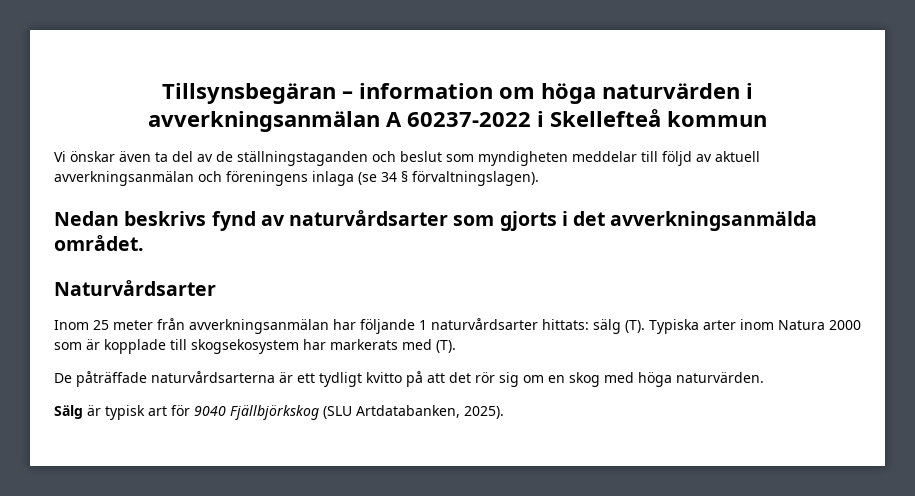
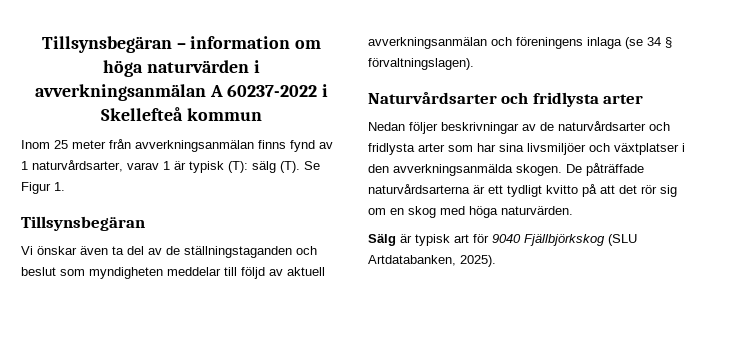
+ Inom 25 meter från avverkningsanmälan finns fynd av 1 naturvårdsarter, varav 1 är typisk (T): sälg (T). Se Figur 1.
+ Tillsynsbegäran
- Nedan beskrivs fynd av naturvårdsarter som gjorts i det avverkningsanmälda området.
- Naturvårdsarter
- Inom 25 meter från avverkningsanmälan har följande 1 naturvårdsarter hittats: sälg (T). Typiska arter inom Natura 2000 som är kopplade till skogsekosystem har markerats med (T).
- De påträffade naturvårdsarterna är ett tydligt kvitto på att det rör sig om en skog med höga naturvärden.
+ Naturvårdsarter och fridlysta arter
+ Nedan följer beskrivningar av de naturvårdsarter och fridlysta arter som har sina livsmiljöer och växtplatser i den avverkningsanmälda skogen. De påträffade naturvårdsarterna är ett tydligt kvitto på att det rör sig om en skog med höga naturvärden.

